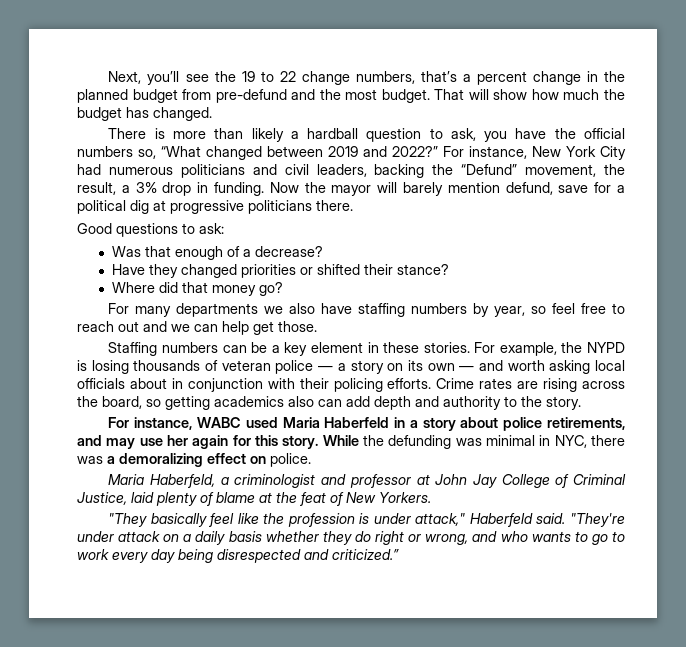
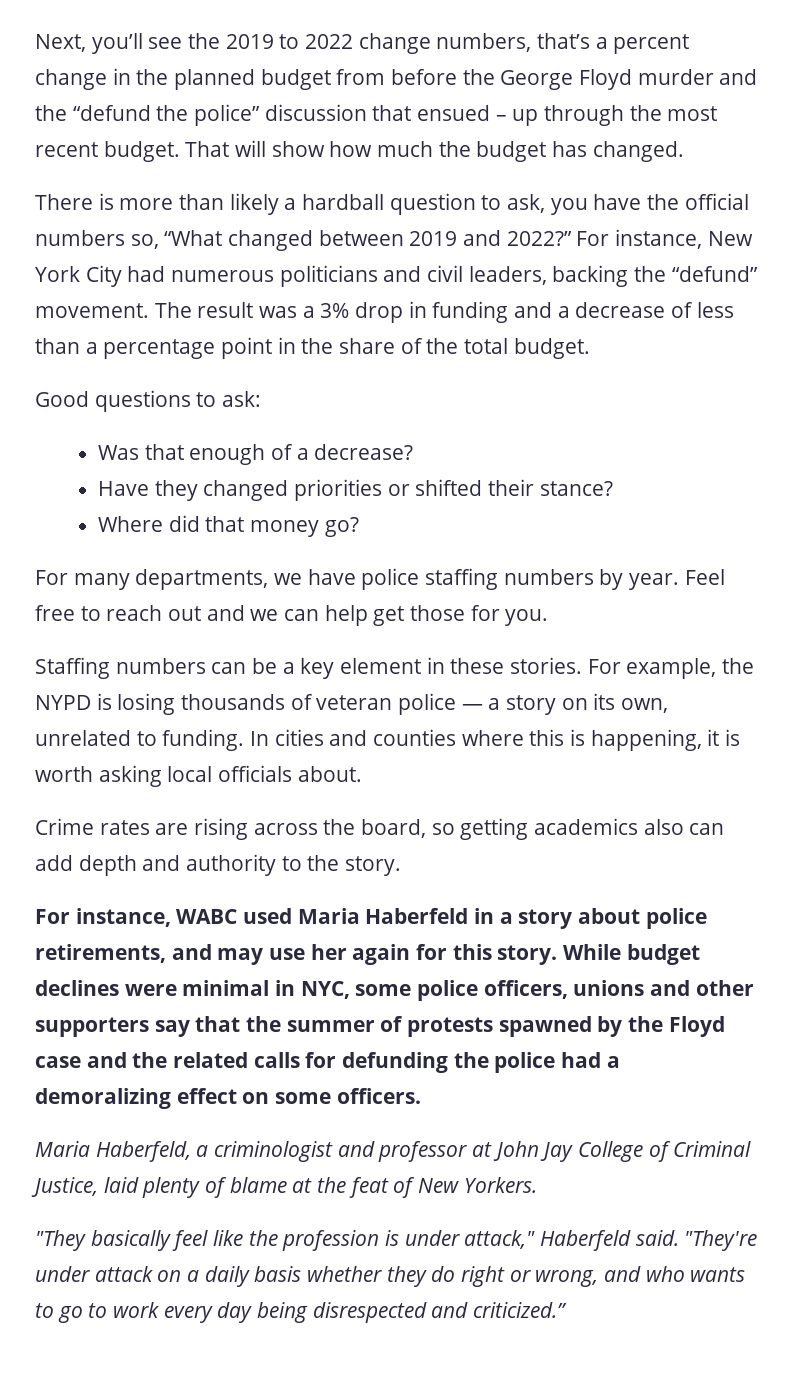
- Next, you’ll see the 19 to 22 change numbers, that’s a percent change in the planned budget from pre-defund and the most budget.
+ Next, you’ll see the 2019 to 2022 change numbers, that’s a percent change in the planned budget from before the George Floyd murder and the “defund the police” discussion that ensued – up through the most recent budget.
- For instance, New York City had numerous politicians and civil leaders, backing the “Defund” movement, the result, a 3% drop in funding. Now the mayor will barely mention defund, save for a political dig at progressive politicians there.
+ For instance, New York City had numerous politicians and civil leaders, backing the “defund” movement. The result was a 3% drop in funding and a decrease of less than a percentage point in the share of the total budget.
- For many departments we also have staffing numbers by year, so feel free to reach out and we can help get those.
+ For many departments, we have police staffing numbers by year. Feel free to reach out and we can help get those for you.
- For example, the NYPD is losing thousands of veteran police — a story on its own — and worth asking local officials about in conjunction with their policing efforts. Crime rates are rising across the board, so getting academics also can add depth and authority to the story.
+ For example, the NYPD is losing thousands of veteran police — a story on its own, unrelated to funding. In cities and counties where this is happening, it is worth asking local officials about.
+ Crime rates are rising across the board, so getting academics also can add depth and authority to the story.
- While the defunding was minimal in NYC, there was a demoralizing effect on police.
+ While budget declines were minimal in NYC, some police officers, unions and other supporters say that the summer of protests spawned by the Floyd case and the related calls for defunding the police had a demoralizing effect on some officers.

